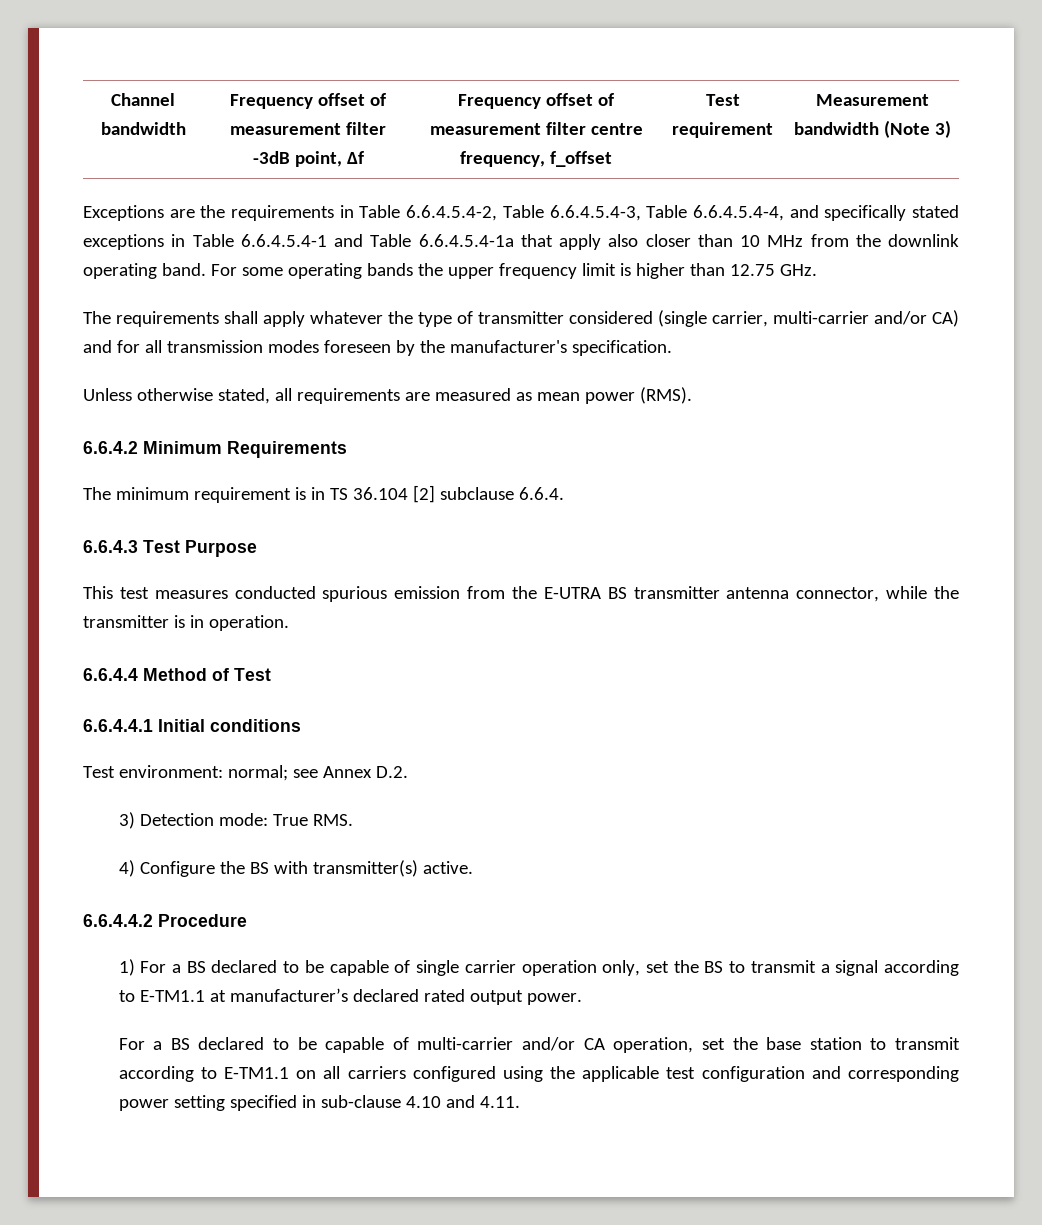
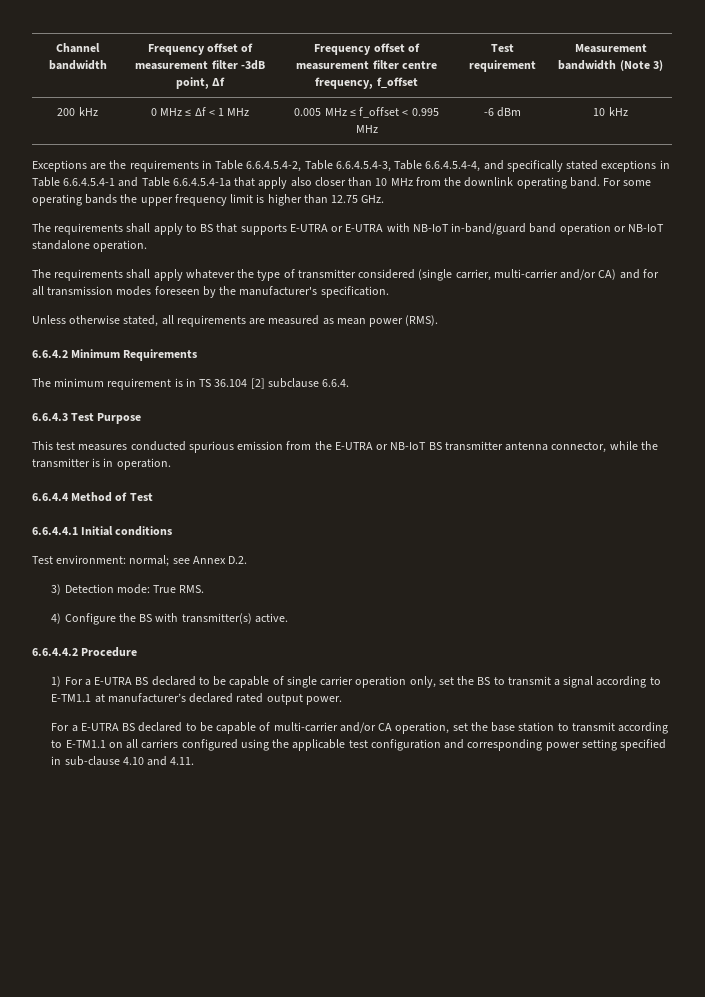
+ 200 kHz | 0 MHz ≤ Δf < 1 MHz | 0.005 MHz ≤ f_offset < 0.995 MHz | -6 dBm | 10 kHz
+ The requirements shall apply to BS that supports E-UTRA or E-UTRA with NB-IoT in-band/guard band operation or NB-IoT standalone operation.
- This test measures conducted spurious emission from the E-UTRA BS transmitter antenna connector, while the transmitter is in operation.
+ This test measures conducted spurious emission from the E-UTRA or NB-IoT BS transmitter antenna connector, while the transmitter is in operation.
- 1) For a BS declared to be capable of single carrier operation only, set the BS to transmit a signal according to E-TM1.1 at manufacturer’s declared rated output power.
+ 1) For a E-UTRA BS declared to be capable of single carrier operation only, set the BS to transmit a signal according to E-TM1.1 at manufacturer’s declared rated output power.
- For a BS declared to be capable of multi-carrier and/or CA operation, set the base station to transmit according to E-TM1.1 on all carriers configured using the applicable test configuration and corresponding power setting specified in sub-clause 4.10 and 4.11.
+ For a E-UTRA BS declared to be capable of multi-carrier and/or CA operation, set the base station to transmit according to E-TM1.1 on all carriers configured using the applicable test configuration and corresponding power setting specified in sub-clause 4.10 and 4.11.

